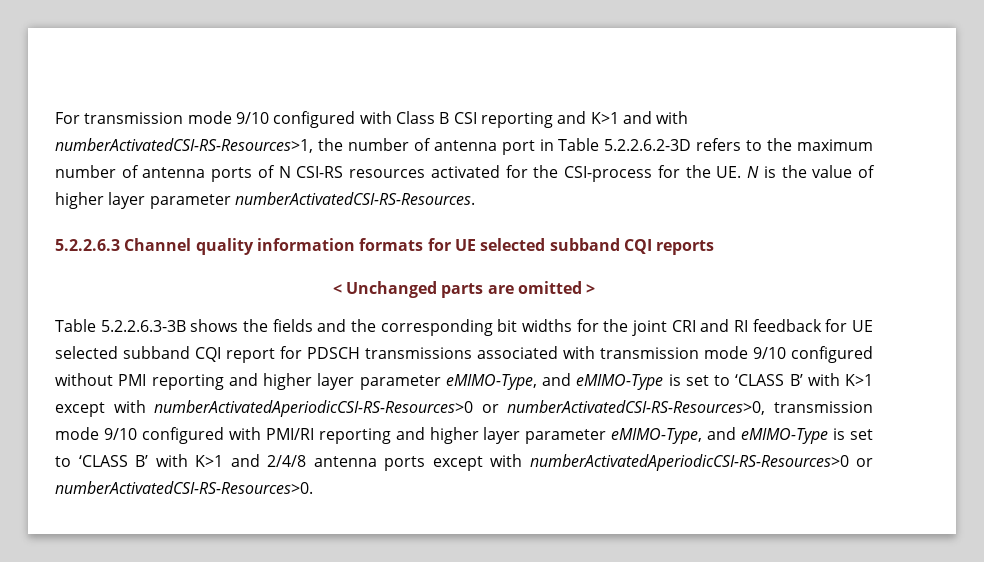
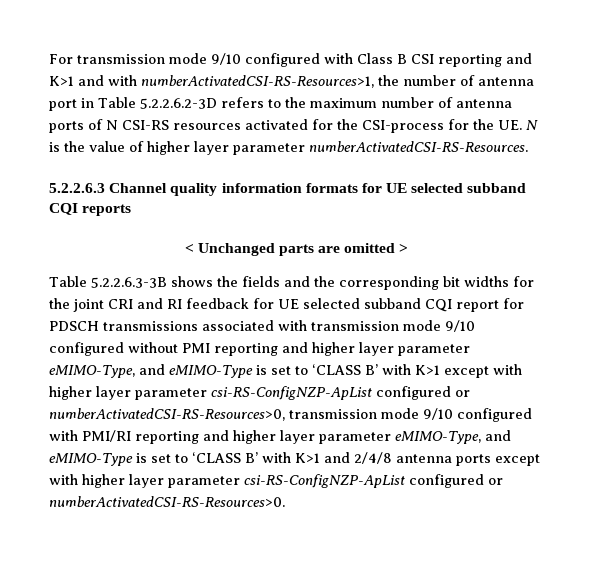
- Table 5.2.2.6.3-3B shows the fields and the corresponding bit widths for the joint CRI and RI feedback for UE selected subband CQI report for PDSCH transmissions associated with transmission mode 9/10 configured without PMI reporting and higher layer parameter eMIMO-Type, and eMIMO-Type is set to ‘CLASS B’ with K>1 except with numberActivatedAperiodicCSI-RS-Resources>0 or numberActivatedCSI-RS-Resources>0, transmission mode 9/10 configured with PMI/RI reporting and higher layer parameter eMIMO-Type, and eMIMO-Type is set to ‘CLASS B’ with K>1 and 2/4/8 antenna ports except with numberActivatedAperiodicCSI-RS-Resources>0 or numberActivatedCSI-RS-Resources>0.
+ Table 5.2.2.6.3-3B shows the fields and the corresponding bit widths for the joint CRI and RI feedback for UE selected subband CQI report for PDSCH transmissions associated with transmission mode 9/10 configured without PMI reporting and higher layer parameter eMIMO-Type, and eMIMO-Type is set to ‘CLASS B’ with K>1 except with higher layer parameter csi-RS-ConfigNZP-ApList configured or numberActivatedCSI-RS-Resources>0, transmission mode 9/10 configured with PMI/RI reporting and higher layer parameter eMIMO-Type, and eMIMO-Type is set to ‘CLASS B’ with K>1 and 2/4/8 antenna ports except with higher layer parameter csi-RS-ConfigNZP-ApList configured or numberActivatedCSI-RS-Resources>0.

